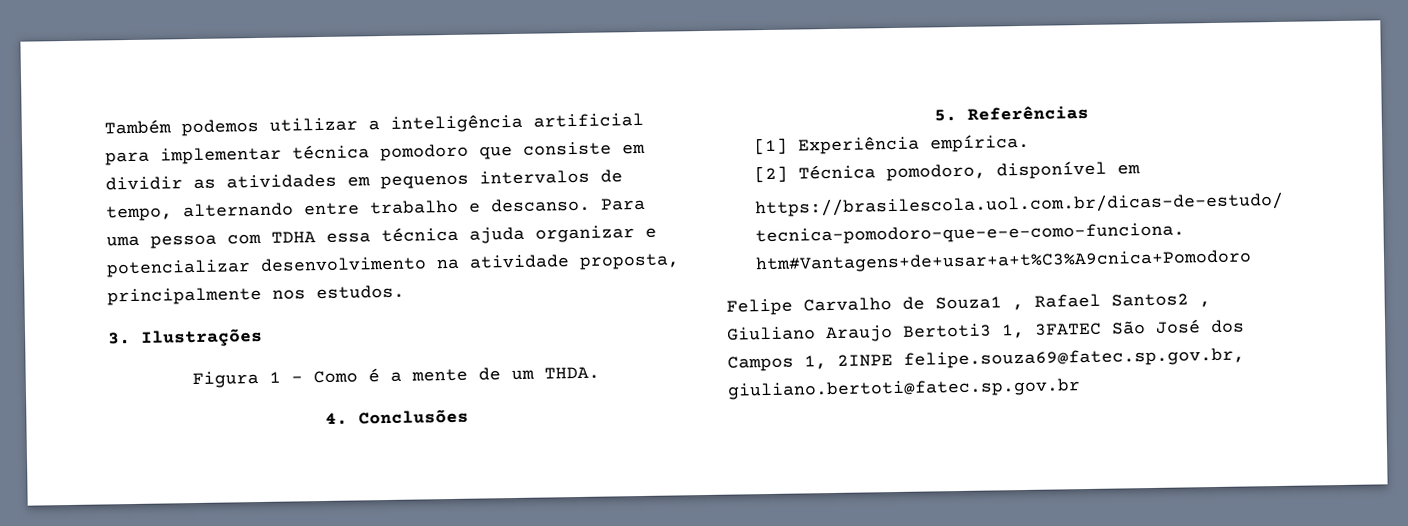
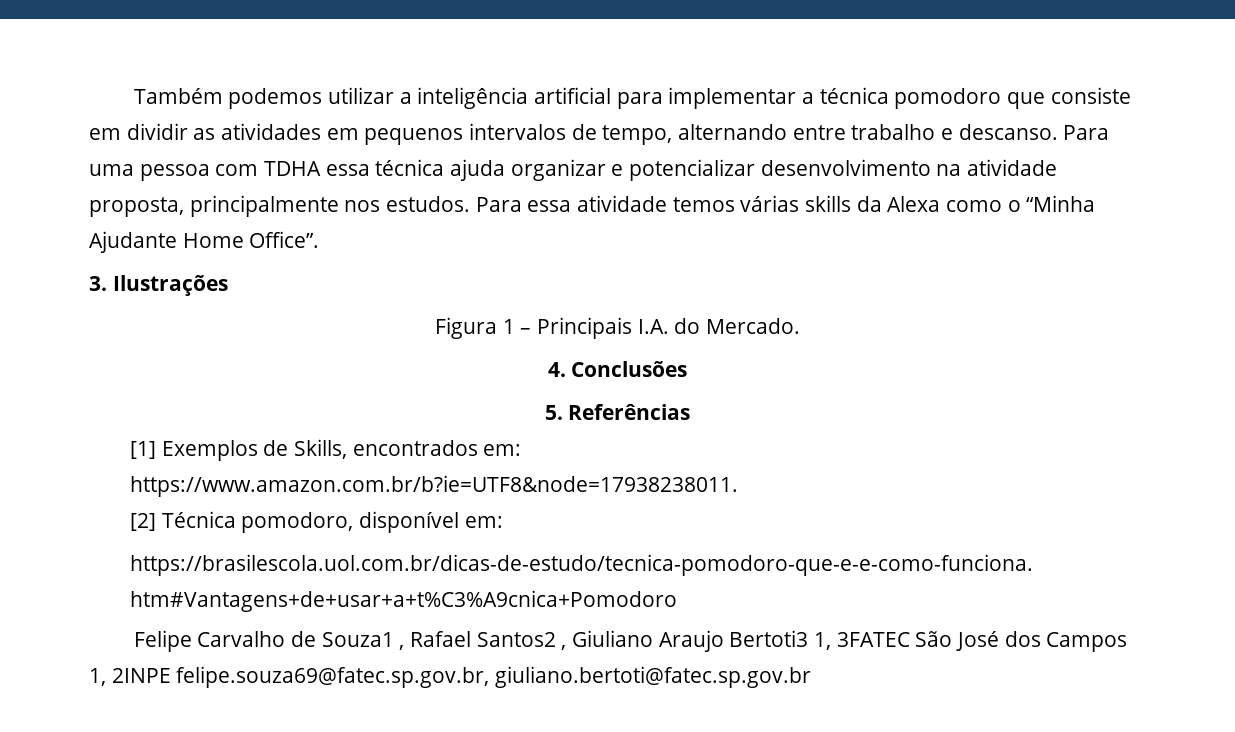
- Também podemos utilizar a inteligência artificial para implementar técnica pomodoro que consiste em dividir as atividades em pequenos intervalos de tempo, alternando entre trabalho e descanso.
+ Também podemos utilizar a inteligência artificial para implementar a técnica pomodoro que consiste em dividir as atividades em pequenos intervalos de tempo, alternando entre trabalho e descanso.
+ Para essa atividade temos várias skills da Alexa como o “Minha Ajudante Home Office”.
- Figura 1 – Como é a mente de um THDA.
+ Figura 1 – Principais I.A. do Mercado.
- [1] Experiência empírica.
+ [1] Exemplos de Skills, encontrados em:
+ https://www.amazon.com.br/b?ie=UTF8&node=17938238011.
- [2] Técnica pomodoro, disponível em
+ [2] Técnica pomodoro, disponível em:

